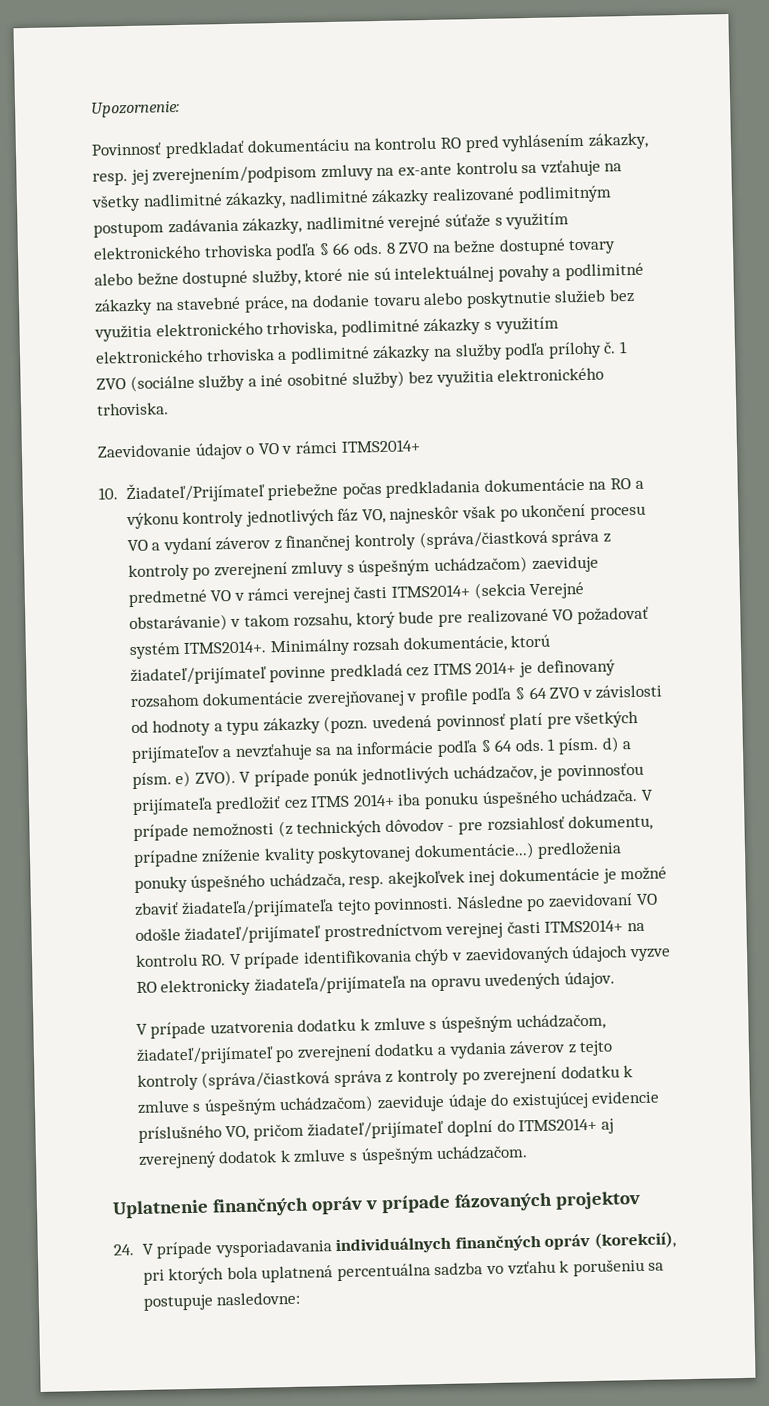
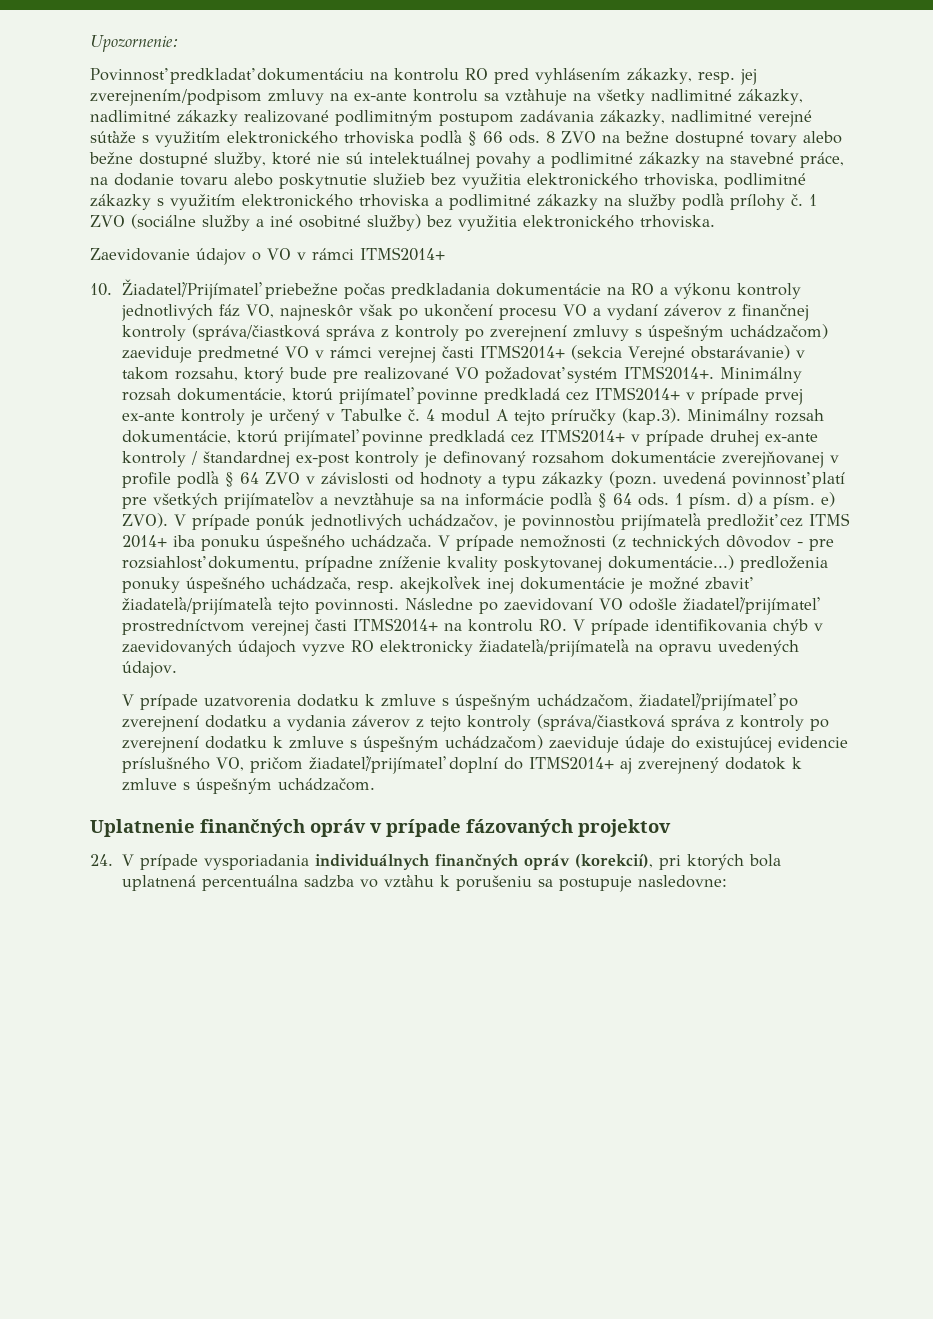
- Minimálny rozsah dokumentácie, ktorú žiadateľ/prijímateľ povinne predkladá cez ITMS 2014+ je definovaný rozsahom dokumentácie zverejňovanej v profile podľa § 64 ZVO v závislosti od hodnoty a typu zákazky (pozn. uvedená povinnosť platí pre všetkých prijímateľov a nevzťahuje sa na informácie podľa § 64 ods.
+ Minimálny rozsah dokumentácie, ktorú prijímateľ povinne predkladá cez ITMS2014+ v prípade prvej ex-ante kontroly je určený v Tabuľke č. 4 modul A tejto príručky (kap.3). Minimálny rozsah dokumentácie, ktorú prijímateľ povinne predkladá cez ITMS2014+ v prípade druhej ex-ante kontroly / štandardnej ex-post kontroly je definovaný rozsahom dokumentácie zverejňovanej v profile podľa § 64 ZVO v závislosti od hodnoty a typu zákazky (pozn. uvedená povinnosť platí pre všetkých prijímateľov a nevzťahuje sa na informácie podľa § 64 ods.
- 24. V prípade vysporiadavania individuálnych finančných opráv (korekcií), pri ktorých bola uplatnená percentuálna sadzba vo vzťahu k porušeniu sa postupuje nasledovne:
+ 24. V prípade vysporiadania individuálnych finančných opráv (korekcií), pri ktorých bola uplatnená percentuálna sadzba vo vzťahu k porušeniu sa postupuje nasledovne:

